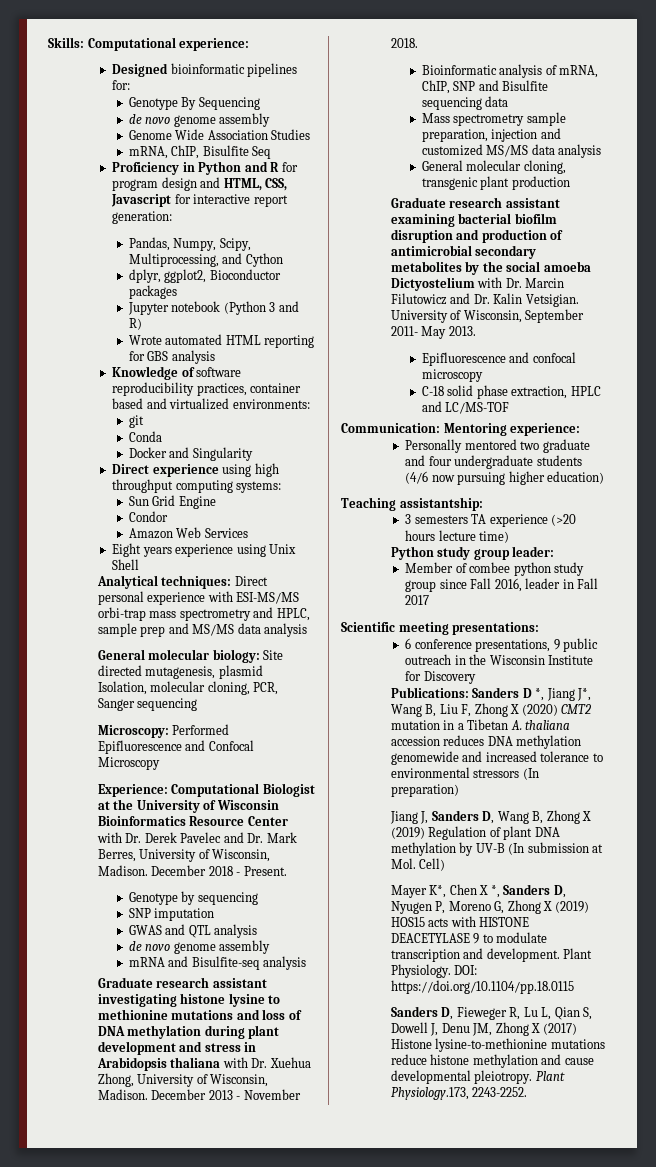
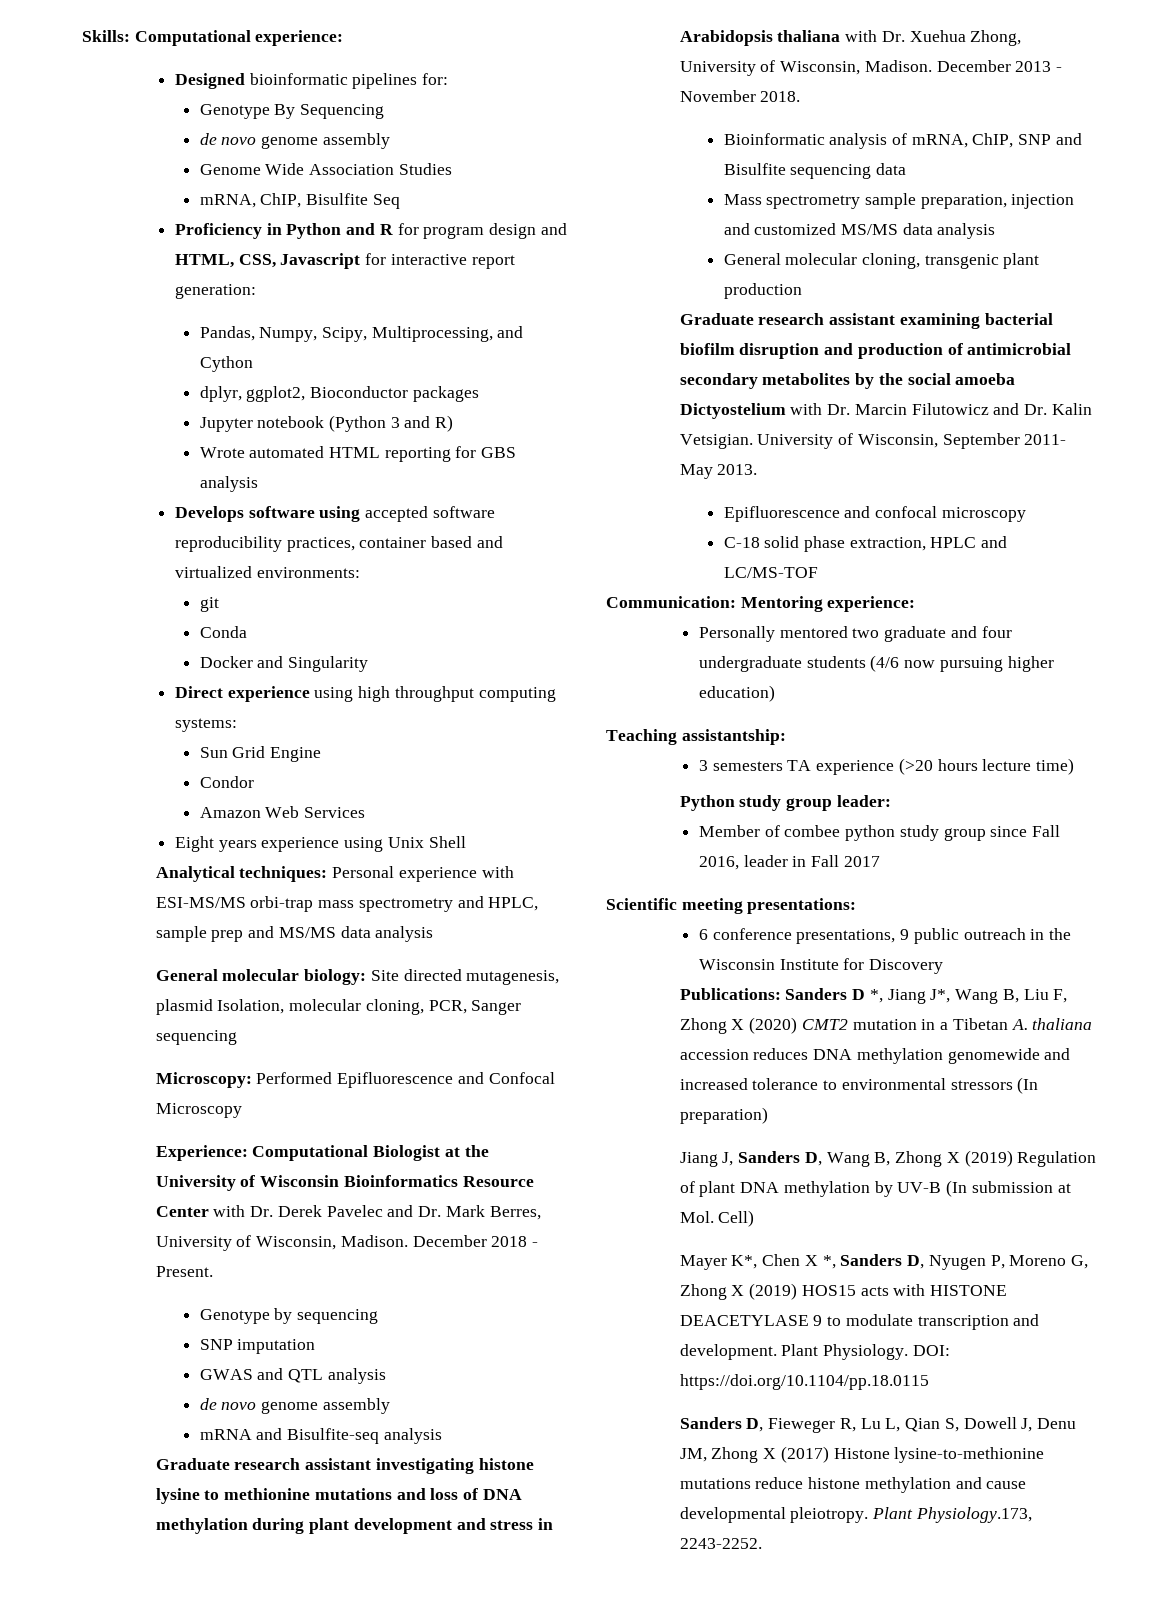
- Knowledge of software reproducibility practices, container based and virtualized environments:
+ Develops software using accepted software reproducibility practices, container based and virtualized environments:
- Analytical techniques: Direct personal experience with ESI-MS/MS orbi-trap mass spectrometry and HPLC, sample prep and MS/MS data analysis
+ Analytical techniques: Personal experience with ESI-MS/MS orbi-trap mass spectrometry and HPLC, sample prep and MS/MS data analysis

